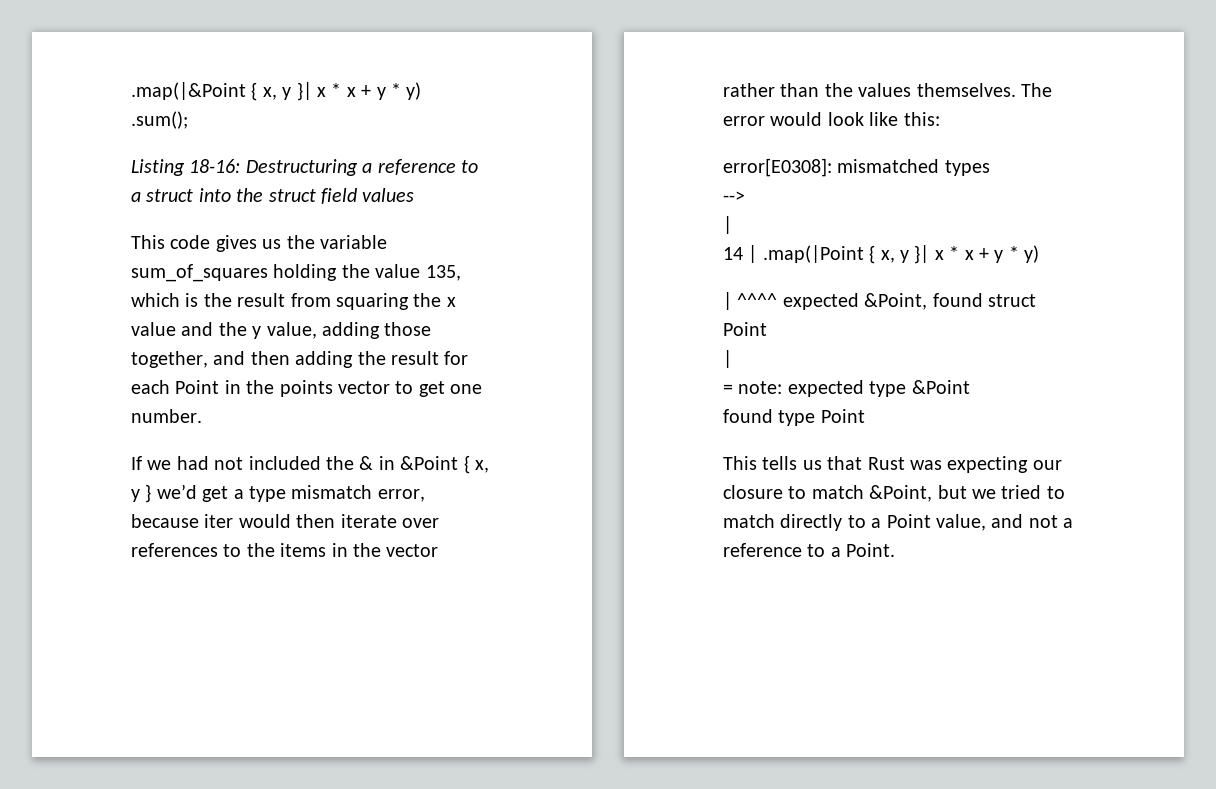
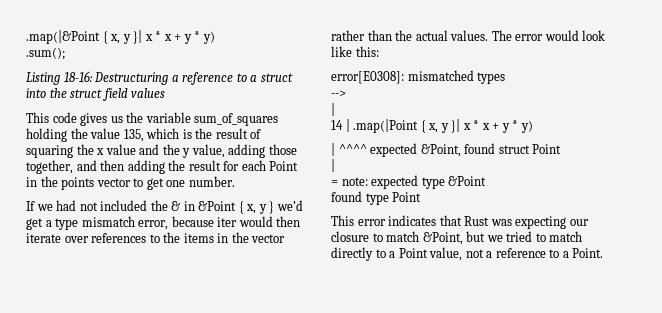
- This code gives us the variable sum_of_squares holding the value 135, which is the result from squaring the x value and the y value, adding those together, and then adding the result for each Point in the points vector to get one number.
+ This code gives us the variable sum_of_squares holding the value 135, which is the result of squaring the x value and the y value, adding those together, and then adding the result for each Point in the points vector to get one number.
- If we had not included the & in &Point { x, y } we’d get a type mismatch error, because iter would then iterate over references to the items in the vector rather than the values themselves.
+ If we had not included the & in &Point { x, y } we’d get a type mismatch error, because iter would then iterate over references to the items in the vector rather than the actual values.
- This tells us that Rust was expecting our closure to match &Point, but we tried to match directly to a Point value, and not a reference to a Point.
+ This error indicates that Rust was expecting our closure to match &Point, but we tried to match directly to a Point value, not a reference to a Point.

